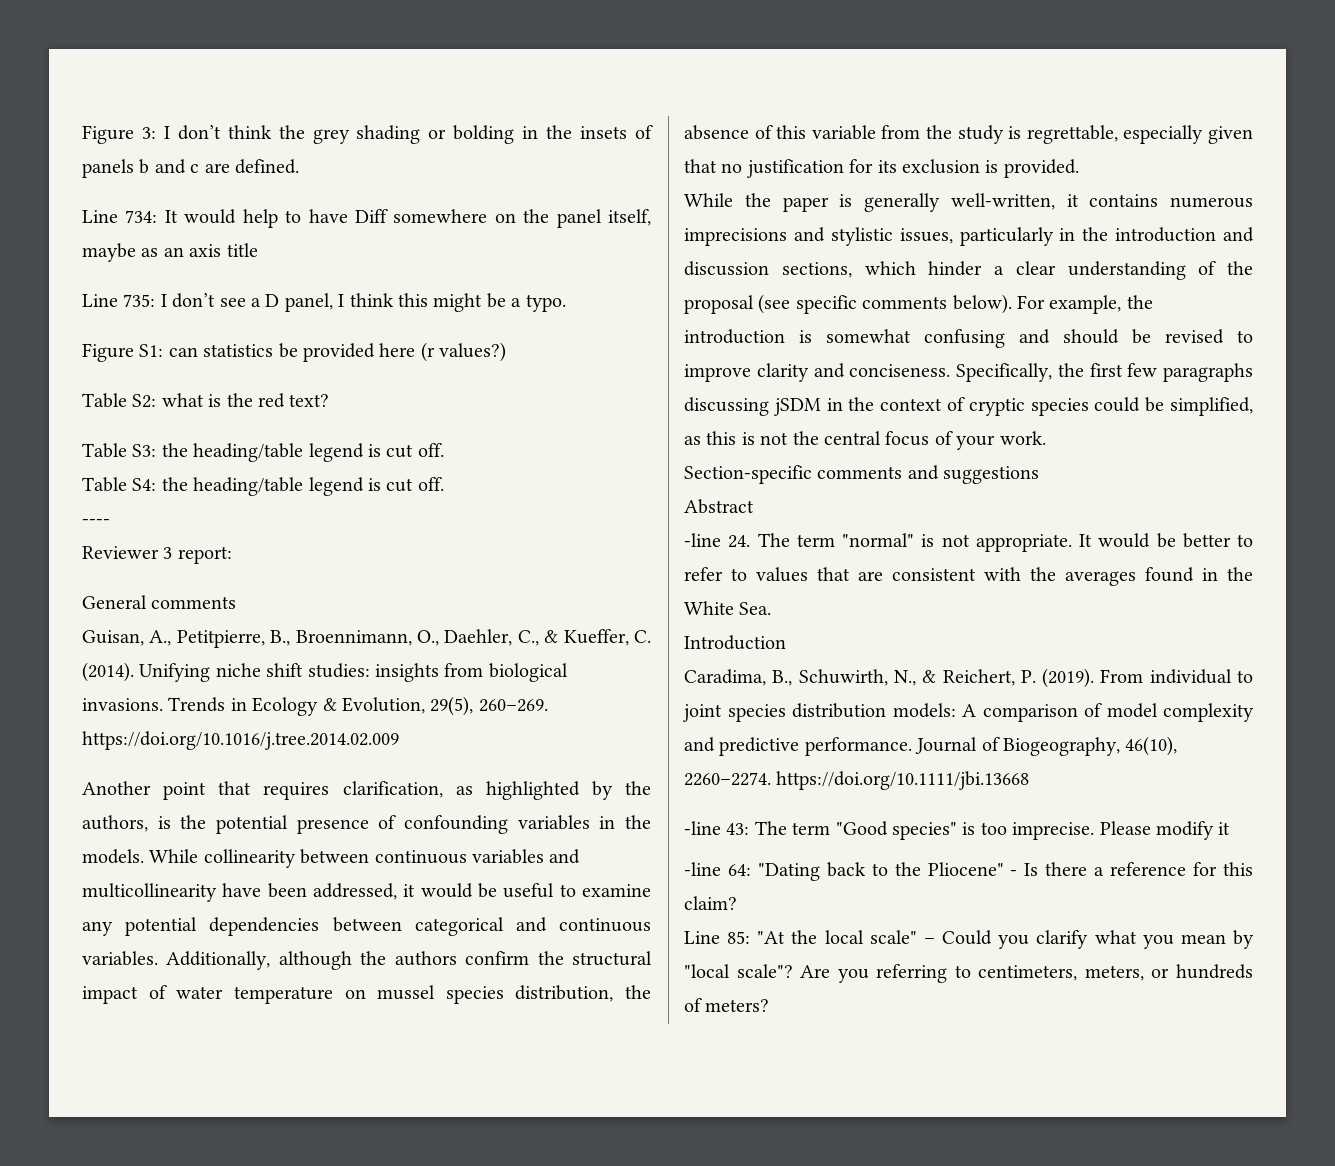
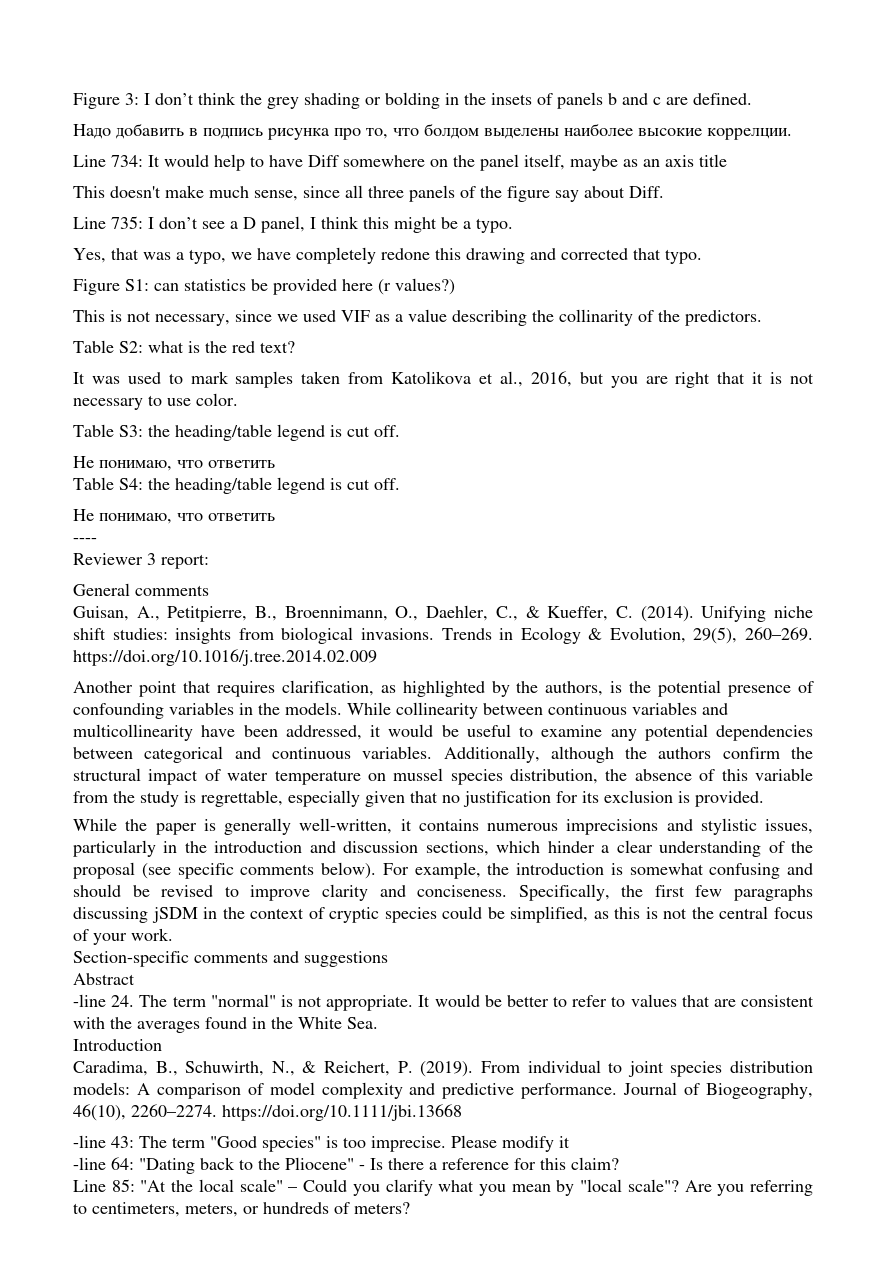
+ Надо добавить в подпись рисунка про то, что болдом выделены наиболее высокие коррелции.
+ This doesn't make much sense, since all three panels of the figure say about Diff.
+ Yes, that was a typo, we have completely redone this drawing and corrected that typo.
+ This is not necessary, since we used VIF as a value describing the collinarity of the predictors.
+ It was used to mark samples taken from Katolikova et al., 2016, but you are right that it is not necessary to use color.
  Table S3: the heading/table legend is cut off.
+ Не понимаю, что ответить
  Table S4: the heading/table legend is cut off.
+ Не понимаю, что ответить

